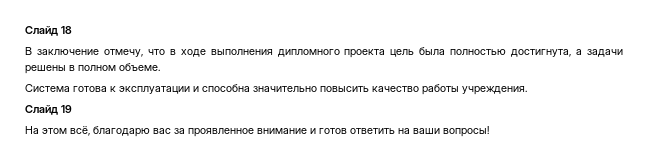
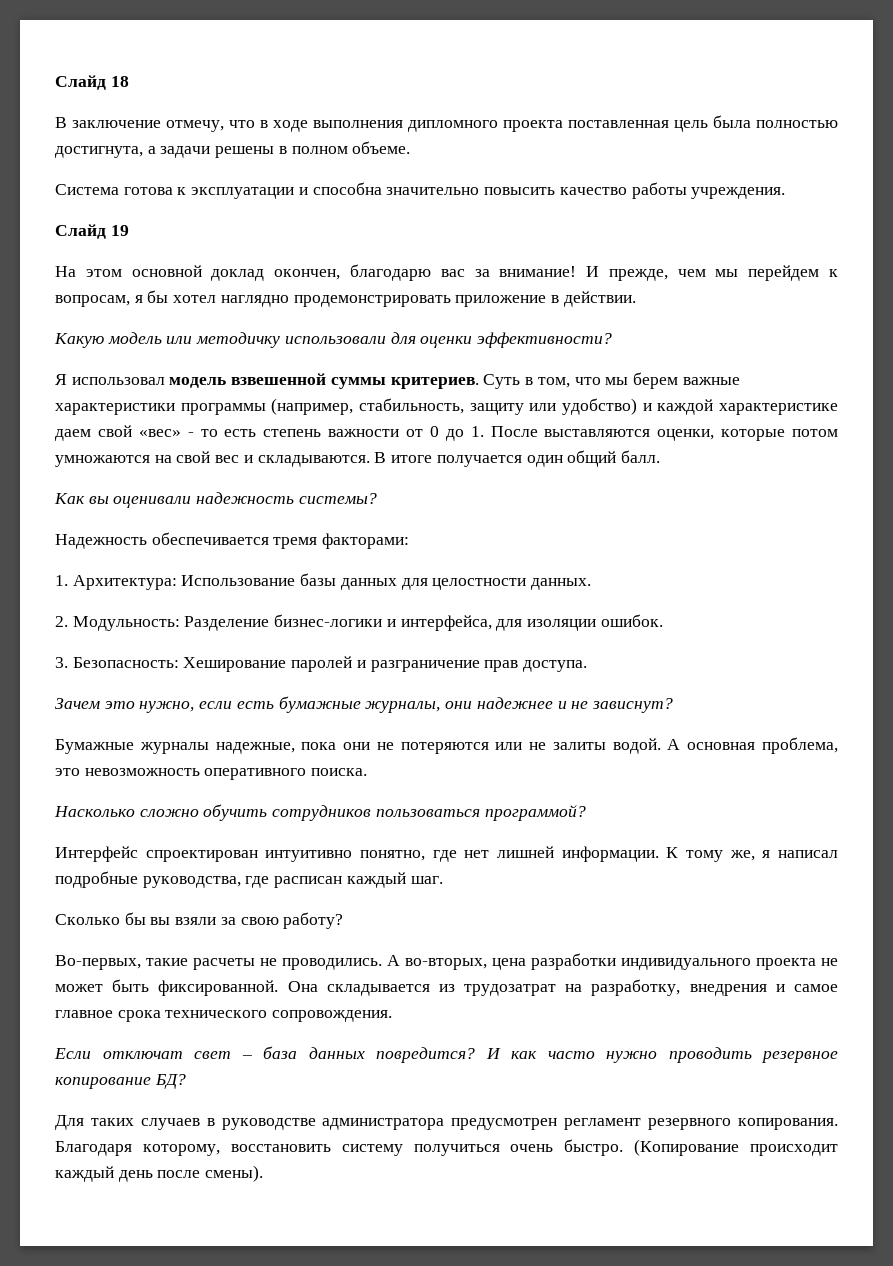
- В заключение отмечу, что в ходе выполнения дипломного проекта цель была полностью достигнута, а задачи решены в полном объеме.
+ В заключение отмечу, что в ходе выполнения дипломного проекта поставленная цель была полностью достигнута, а задачи решены в полном объеме.
- На этом всё, благодарю вас за проявленное внимание и готов ответить на ваши вопросы!
+ На этом основной доклад окончен, благодарю вас за внимание! И прежде, чем мы перейдем к вопросам, я бы хотел наглядно продемонстрировать приложение в действии.
+ Какую модель или методичку использовали для оценки эффективности?
+ Я использовал модель взвешенной суммы критериев. Суть в том, что мы берем важные характеристики программы (например, стабильность, защиту или удобство) и каждой характеристике даем свой «вес» - то есть степень важности от 0 до 1. После выставляются оценки, которые потом умножаются на свой вес и складываются. В итоге получается один общий балл.
+ Как вы оценивали надежность системы?
+ Надежность обеспечивается тремя факторами:
+ 1. Архитектура: Использование базы данных для целостности данных.
+ 2. Модульность: Разделение бизнес-логики и интерфейса, для изоляции ошибок.
+ 3. Безопасность: Хеширование паролей и разграничение прав доступа.
+ Зачем это нужно, если есть бумажные журналы, они надежнее и не зависнут?
+ Бумажные журналы надежные, пока они не потеряются или не залиты водой. А основная проблема, это невозможность оперативного поиска.
+ Насколько сложно обучить сотрудников пользоваться программой?
+ Интерфейс спроектирован интуитивно понятно, где нет лишней информации. К тому же, я написал подробные руководства, где расписан каждый шаг.
+ Сколько бы вы взяли за свою работу?
+ Во-первых, такие расчеты не проводились. А во-вторых, цена разработки индивидуального проекта не может быть фиксированной. Она складывается из трудозатрат на разработку, внедрения и самое главное срока технического сопровождения.
+ Если отключат свет – база данных повредится? И как часто нужно проводить резервное копирование БД?
+ Для таких случаев в руководстве администратора предусмотрен регламент резервного копирования. Благодаря которому, восстановить систему получиться очень быстро. (Копирование происходит каждый день после смены).

